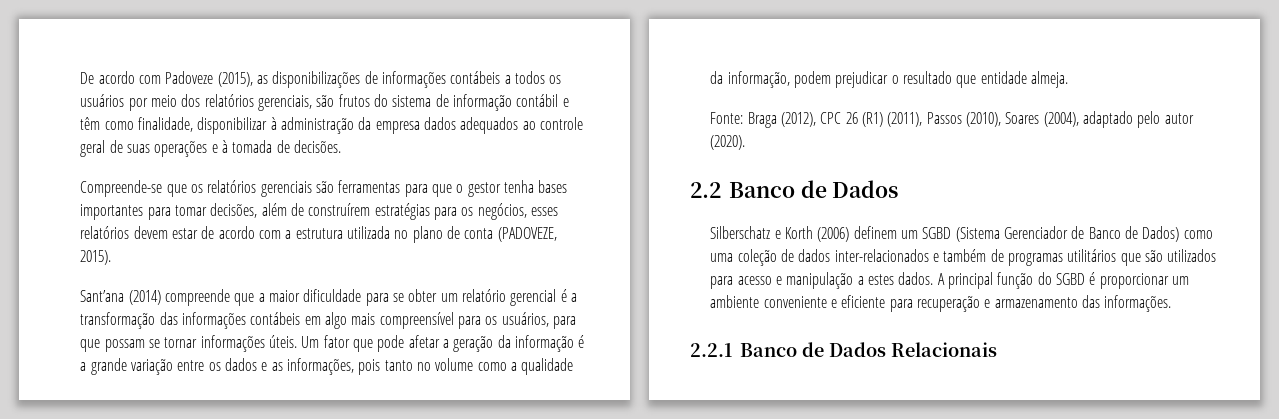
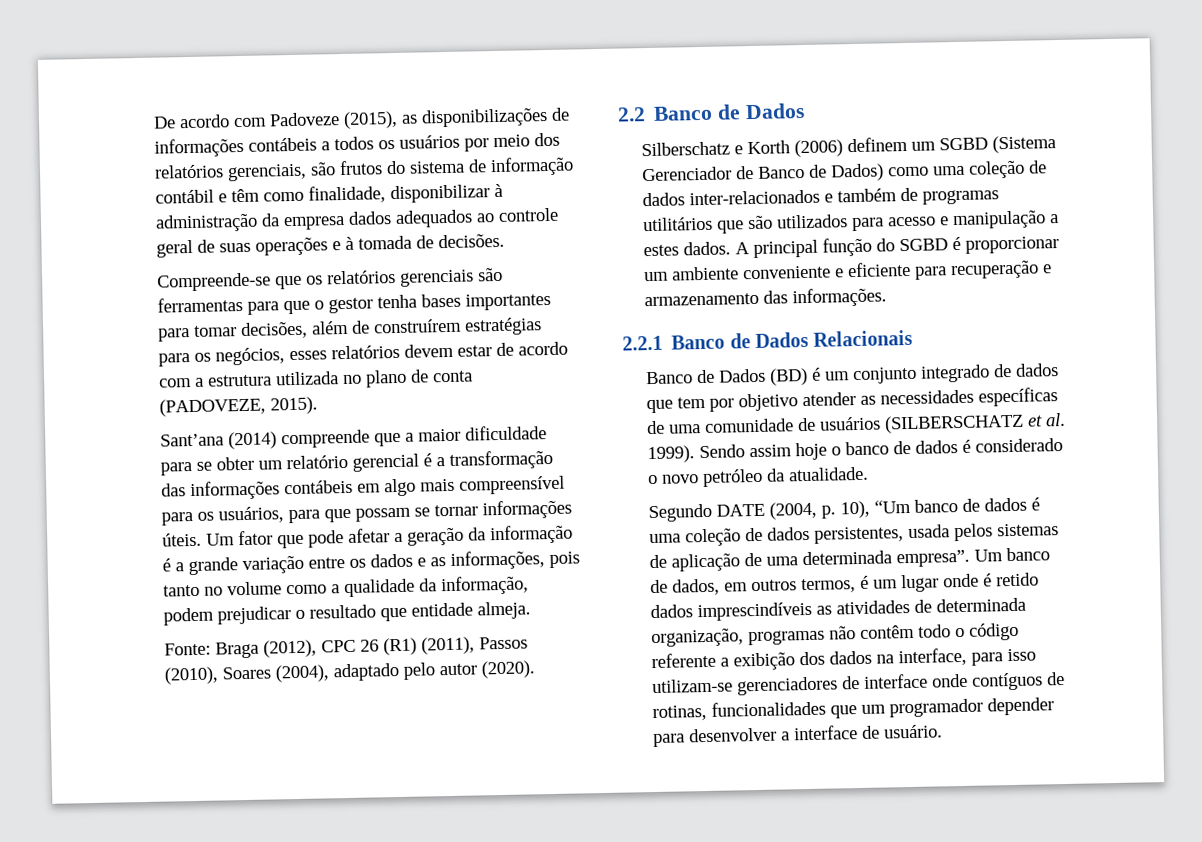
+ Banco de Dados (BD) é um conjunto integrado de dados que tem por objetivo atender as necessidades específicas de uma comunidade de usuários (SILBERSCHATZ et al. 1999). Sendo assim hoje o banco de dados é considerado o novo petróleo da atualidade.
+ Segundo DATE (2004, p. 10), “Um banco de dados é uma coleção de dados persistentes, usada pelos sistemas de aplicação de uma determinada empresa”. Um banco de dados, em outros termos, é um lugar onde é retido dados imprescindíveis as atividades de determinada organização, programas não contêm todo o código referente a exibição dos dados na interface, para isso utilizam-se gerenciadores de interface onde contíguos de rotinas, funcionalidades que um programador depender para desenvolver a interface de usuário.

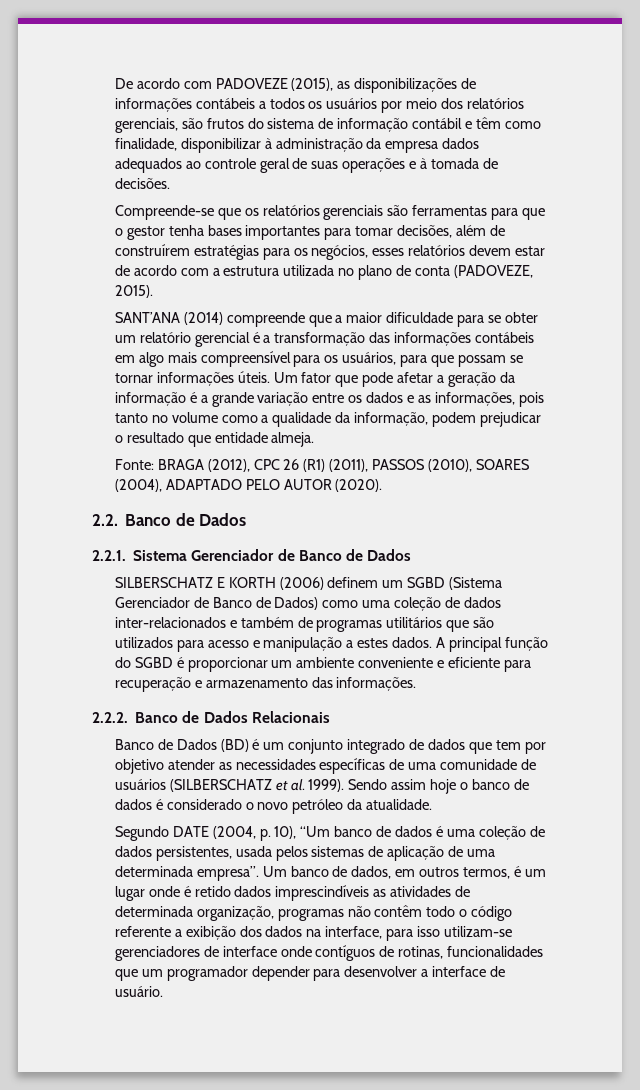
- De acordo com Padoveze (2015), as disponibilizações de informações contábeis a todos os usuários por meio dos relatórios gerenciais, são frutos do sistema de informação contábil e têm como finalidade, disponibilizar à administração da empresa dados adequados ao controle geral de suas operações e à tomada de decisões.
+ De acordo com PADOVEZE (2015), as disponibilizações de informações contábeis a todos os usuários por meio dos relatórios gerenciais, são frutos do sistema de informação contábil e têm como finalidade, disponibilizar à administração da empresa dados adequados ao controle geral de suas operações e à tomada de decisões.
- Sant’ana (2014) compreende que a maior dificuldade para se obter um relatório gerencial é a transformação das informações contábeis em algo mais compreensível para os usuários, para que possam se tornar informações úteis.
+ SANT’ANA (2014) compreende que a maior dificuldade para se obter um relatório gerencial é a transformação das informações contábeis em algo mais compreensível para os usuários, para que possam se tornar informações úteis.
- Fonte: Braga (2012), CPC 26 (R1) (2011), Passos (2010), Soares (2004), adaptado pelo autor (2020).
+ Fonte: BRAGA (2012), CPC 26 (R1) (2011), PASSOS (2010), SOARES (2004), ADAPTADO PELO AUTOR (2020).
- 2.2 Banco de Dados
- Silberschatz e Korth (2006) definem um SGBD (Sistema Gerenciador de Banco de Dados) como uma coleção de dados inter-relacionados e também de programas utilitários que são utilizados para acesso e manipulação a estes dados.
+ 2.2. Banco de Dados
+ 2.2.1. Sistema Gerenciador de Banco de Dados
+ SILBERSCHATZ E KORTH (2006) definem um SGBD (Sistema Gerenciador de Banco de Dados) como uma coleção de dados inter-relacionados e também de programas utilitários que são utilizados para acesso e manipulação a estes dados.
- 2.2.1 Banco de Dados Relacionais
+ 2.2.2. Banco de Dados Relacionais

